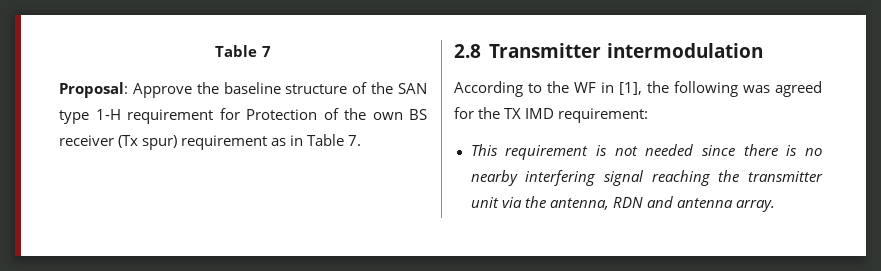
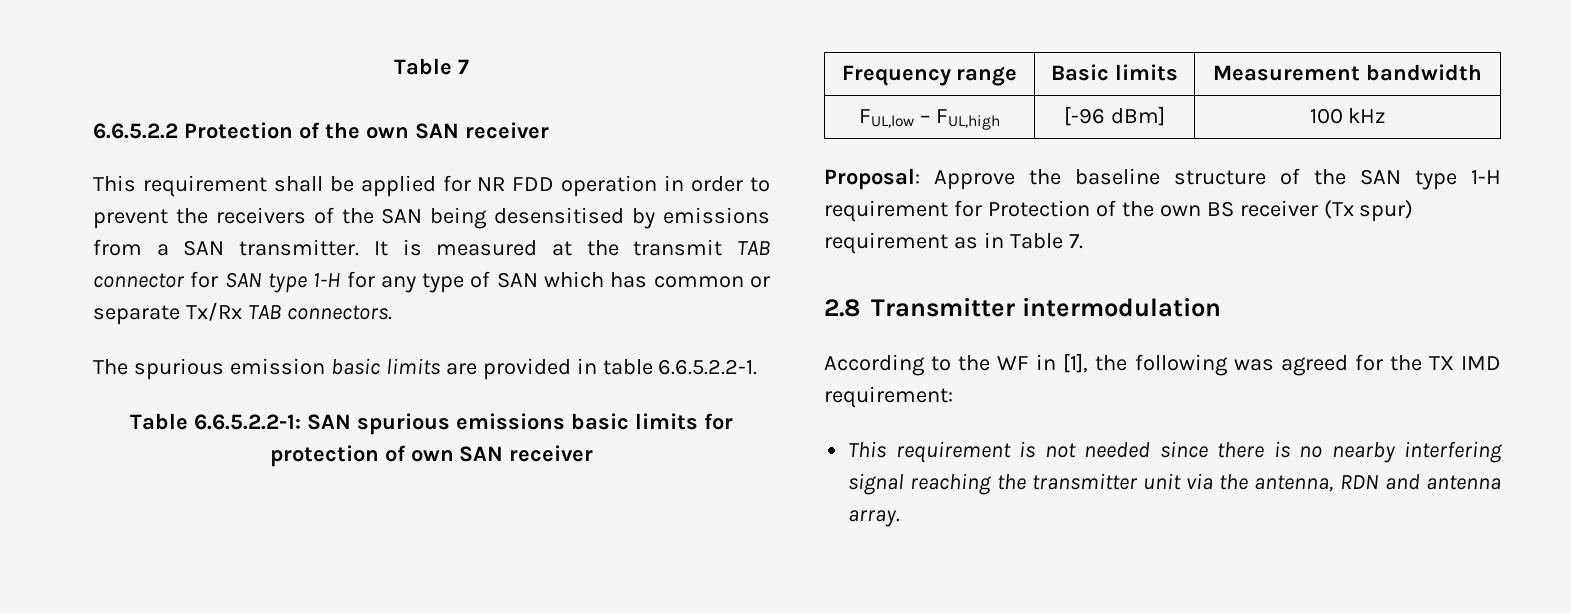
+ 6.6.5.2.2 Protection of the own SAN receiver
+ This requirement shall be applied for NR FDD operation in order to prevent the receivers of the SAN being desensitised by emissions from a SAN transmitter. It is measured at the transmit TAB connector for SAN type 1-H for any type of SAN which has common or separate Tx/Rx TAB connectors.
+ The spurious emission basic limits are provided in table 6.6.5.2.2-1.
+ Table 6.6.5.2.2-1: SAN spurious emissions basic limits for protection of own SAN receiver
+ Frequency range | Basic limits | Measurement bandwidth
+ FUL,low – FUL,high | [-96 dBm] | 100 kHz

